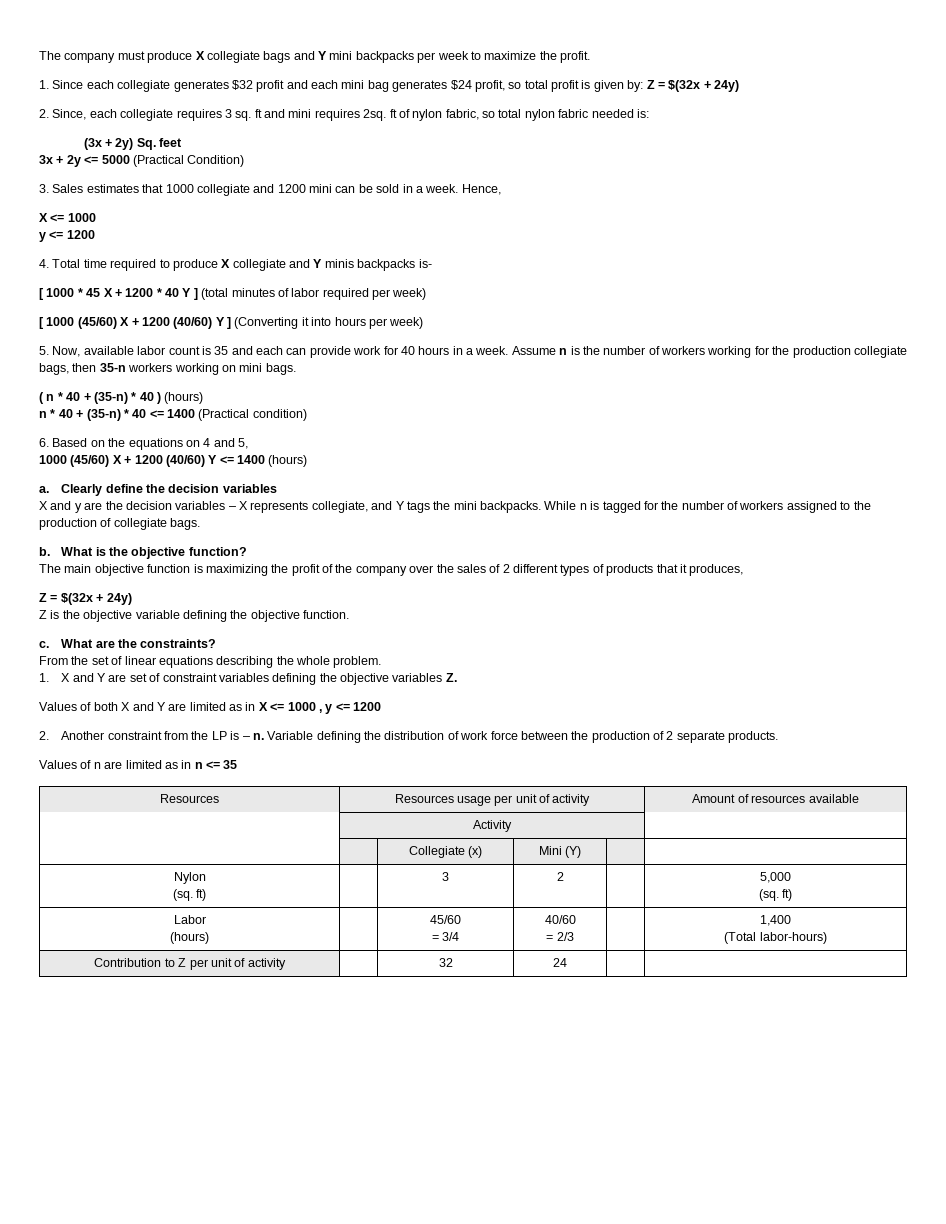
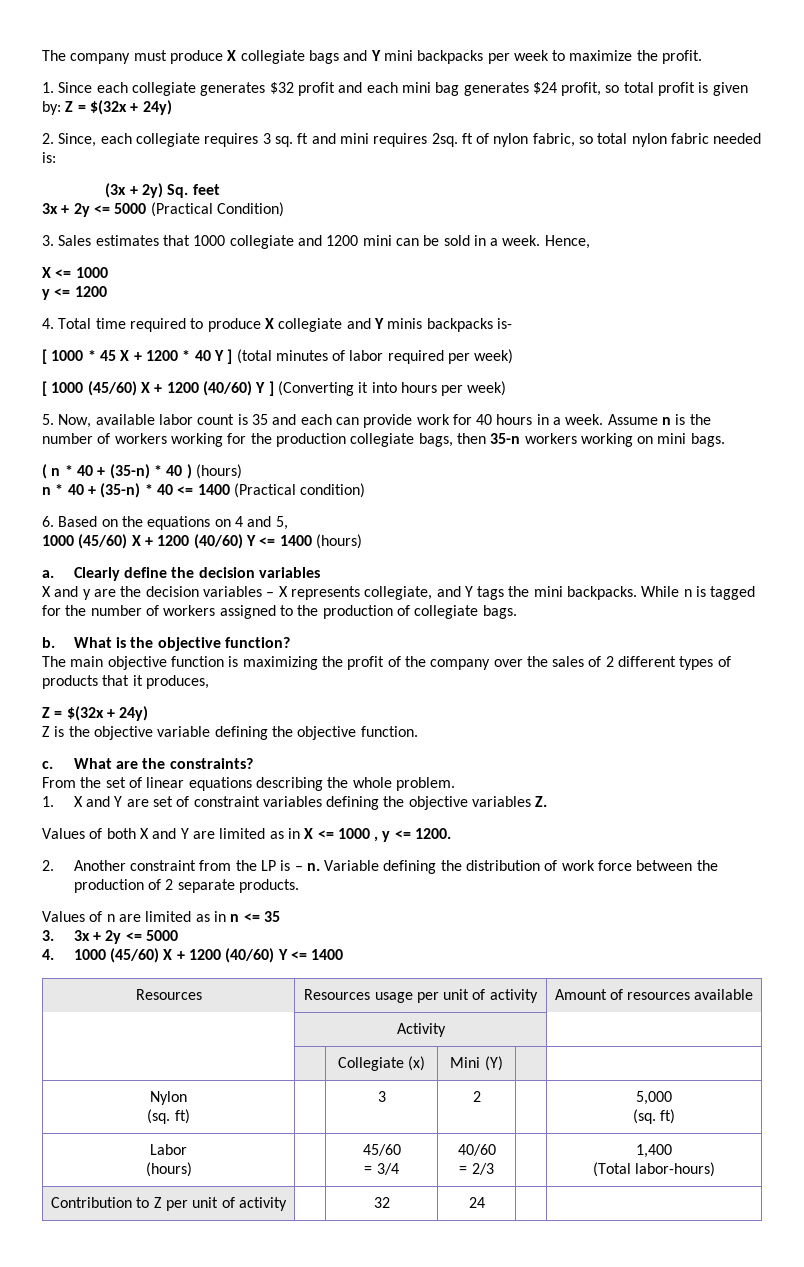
- Values of both X and Y are limited as in X <= 1000 , y <= 1200
+ Values of both X and Y are limited as in X <= 1000 , y <= 1200.
+ 3. 3x + 2y <= 5000
+ 4. 1000 (45/60) X + 1200 (40/60) Y <= 1400

